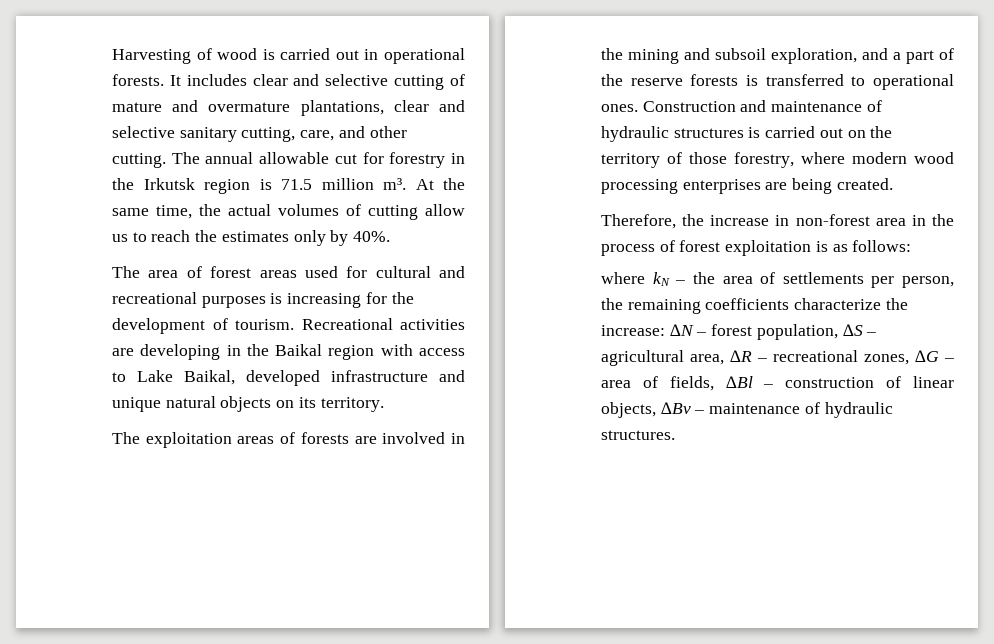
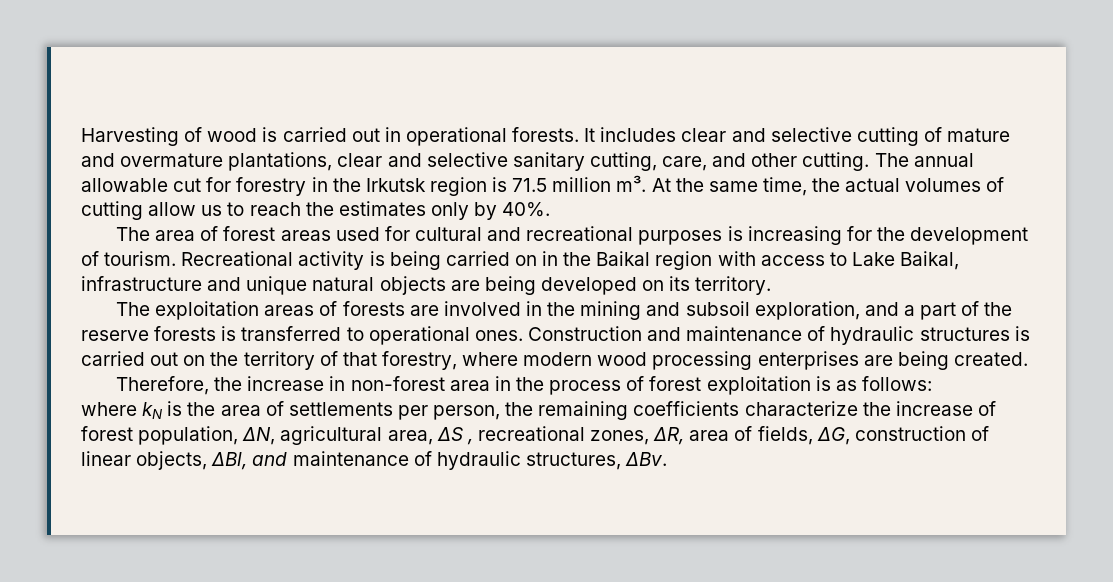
- Recreational activities are developing in the Baikal region with access to Lake Baikal, developed infrastructure and unique natural objects on its territory.
+ Recreational activity is being carried on in the Baikal region with access to Lake Baikal, infrastructure and unique natural objects are being developed on its territory.
- Construction and maintenance of hydraulic structures is carried out on the territory of those forestry, where modern wood processing enterprises are being created.
+ Construction and maintenance of hydraulic structures is carried out on the territory of that forestry, where modern wood processing enterprises are being created.
- where kN – the area of settlements per person, the remaining coefficients characterize the increase: ∆N – forest population, ∆S – agricultural area, ∆R – recreational zones, ∆G – area of fields, ∆Bl – construction of linear objects, ∆Bv – maintenance of hydraulic structures.
+ where kN is the area of settlements per person, the remaining coefficients characterize the increase of forest population, ∆N, agricultural area, ∆S , recreational zones, ∆R, area of fields, ∆G, construction of linear objects, ∆Bl, and maintenance of hydraulic structures, ∆Bv.

